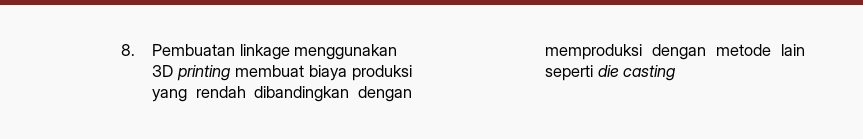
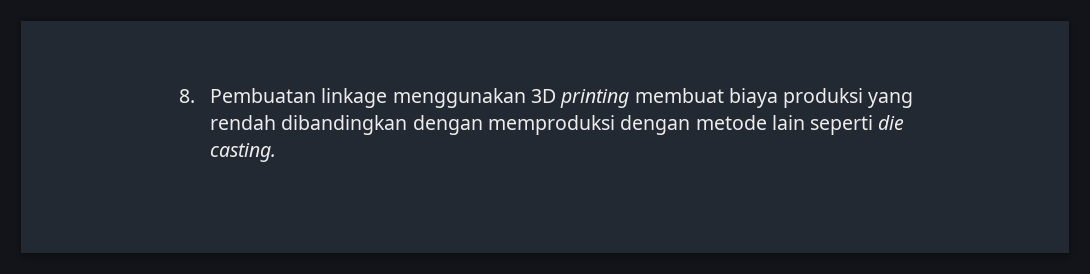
- 8. Pembuatan linkage menggunakan 3D printing membuat biaya produksi yang rendah dibandingkan dengan memproduksi dengan metode lain seperti die casting
+ 8. Pembuatan linkage menggunakan 3D printing membuat biaya produksi yang rendah dibandingkan dengan memproduksi dengan metode lain seperti die casting.

